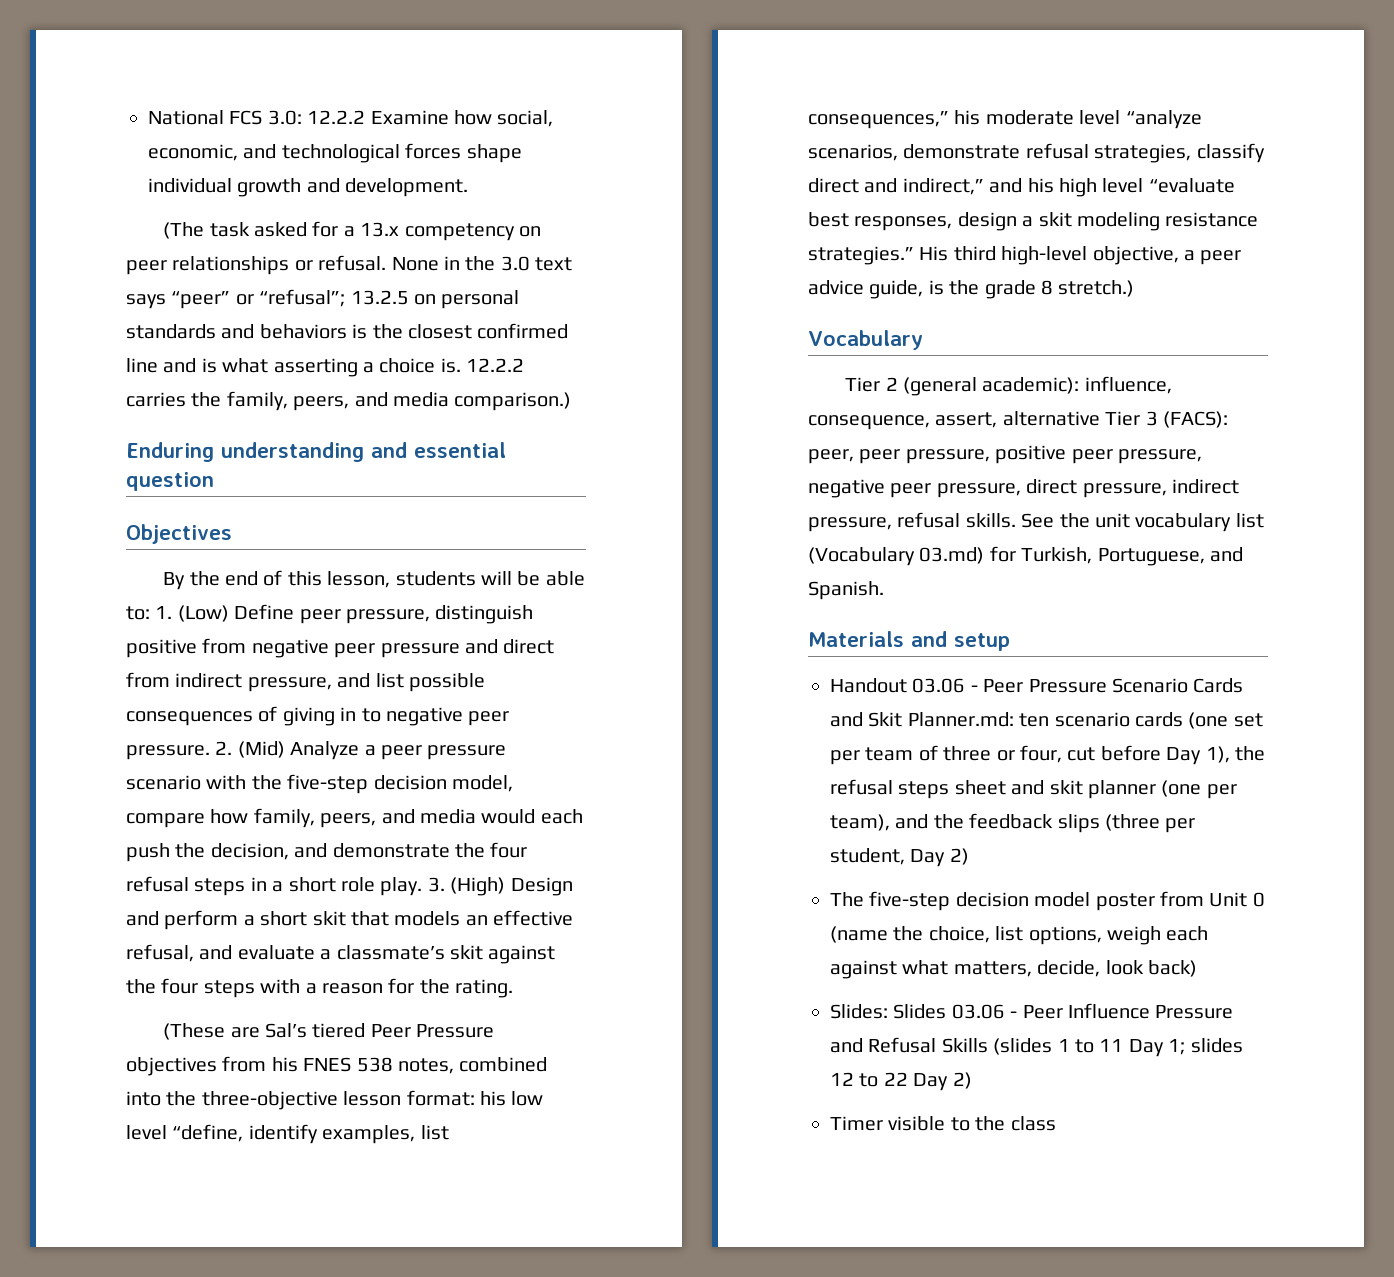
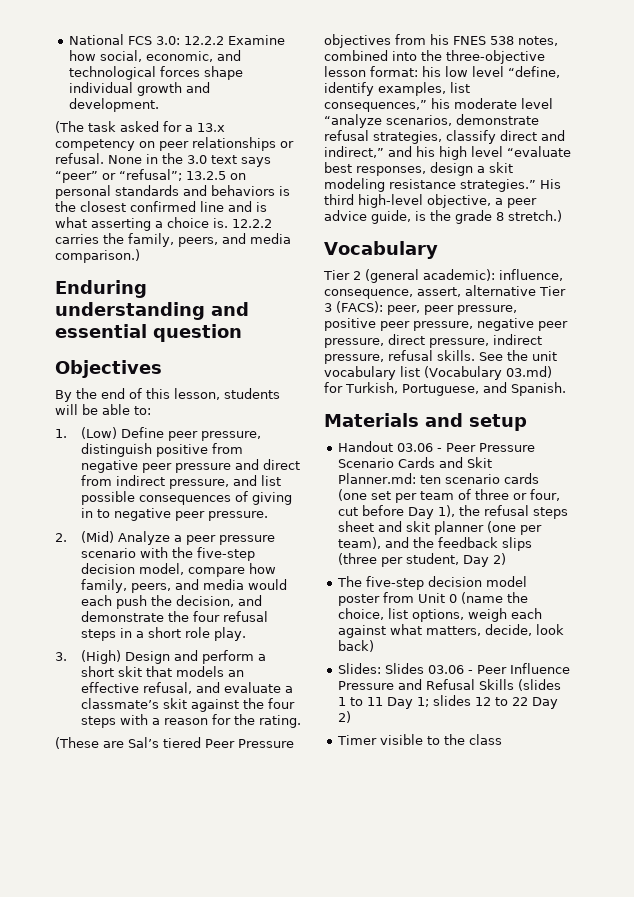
- By the end of this lesson, students will be able to: 1. (Low) Define peer pressure, distinguish positive from negative peer pressure and direct from indirect pressure, and list possible consequences of giving in to negative peer pressure. 2. (Mid) Analyze a peer pressure scenario with the five-step decision model, compare how family, peers, and media would each push the decision, and demonstrate the four refusal steps in a short role play. 3. (High) Design and perform a short skit that models an effective refusal, and evaluate a classmate’s skit against the four steps with a reason for the rating.
+ By the end of this lesson, students will be able to:
+ 1. (Low) Define peer pressure, distinguish positive from negative peer pressure and direct from indirect pressure, and list possible consequences of giving in to negative peer pressure.
+ 2. (Mid) Analyze a peer pressure scenario with the five-step decision model, compare how family, peers, and media would each push the decision, and demonstrate the four refusal steps in a short role play.
+ 3. (High) Design and perform a short skit that models an effective refusal, and evaluate a classmate’s skit against the four steps with a reason for the rating.

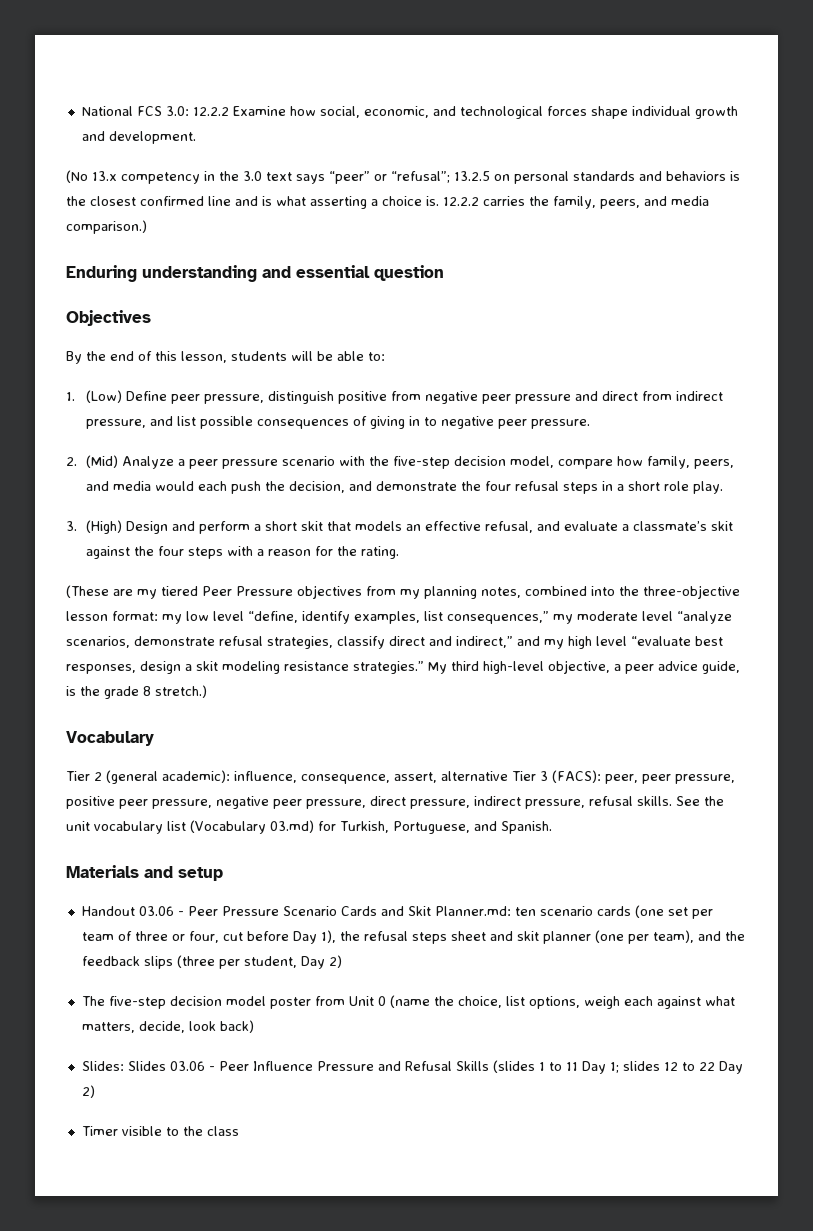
- (The task asked for a 13.x competency on peer relationships or refusal. None in the 3.0 text says “peer” or “refusal”; 13.2.5 on personal standards and behaviors is the closest confirmed line and is what asserting a choice is.
+ (No 13.x competency in the 3.0 text says “peer” or “refusal”; 13.2.5 on personal standards and behaviors is the closest confirmed line and is what asserting a choice is.
- (These are Sal’s tiered Peer Pressure objectives from his FNES 538 notes, combined into the three-objective lesson format: his low level “define, identify examples, list consequences,” his moderate level “analyze scenarios, demonstrate refusal strategies, classify direct and indirect,” and his high level “evaluate best responses, design a skit modeling resistance strategies.”
+ (These are my tiered Peer Pressure objectives from my planning notes, combined into the three-objective lesson format: my low level “define, identify examples, list consequences,” my moderate level “analyze scenarios, demonstrate refusal strategies, classify direct and indirect,” and my high level “evaluate best responses, design a skit modeling resistance strategies.”
- His third high-level objective, a peer advice guide, is the grade 8 stretch.)
+ My third high-level objective, a peer advice guide, is the grade 8 stretch.)

